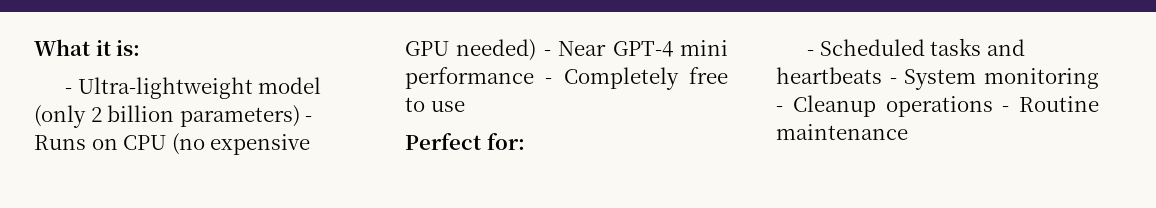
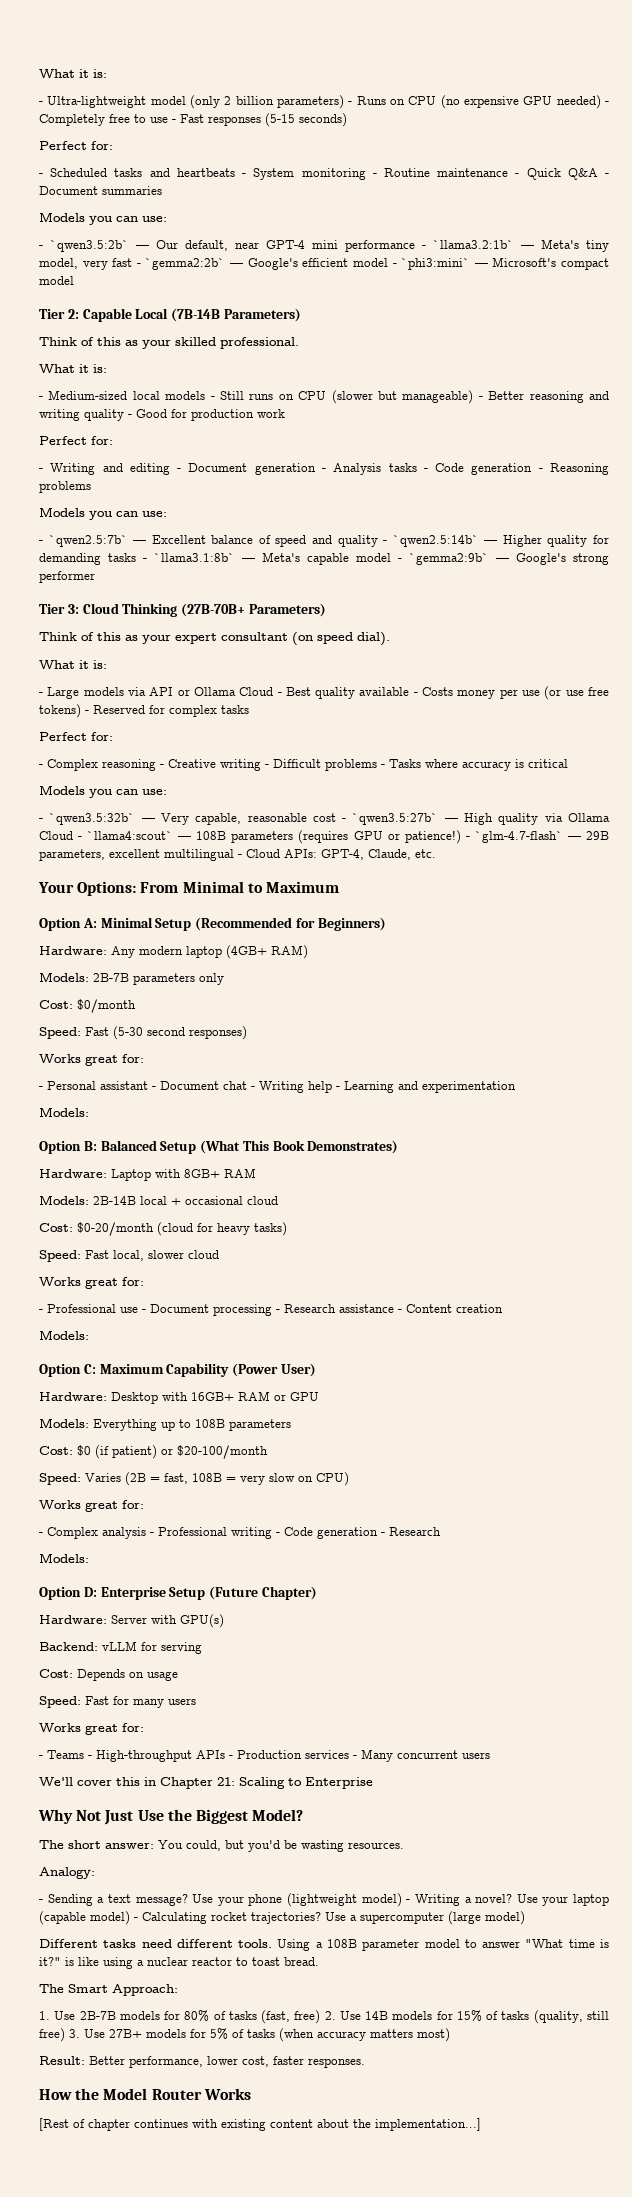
- - Ultra-lightweight model (only 2 billion parameters) - Runs on CPU (no expensive GPU needed) - Near GPT-4 mini performance - Completely free to use
+ - Ultra-lightweight model (only 2 billion parameters) - Runs on CPU (no expensive GPU needed) - Completely free to use - Fast responses (5-15 seconds)
- - Scheduled tasks and heartbeats - System monitoring - Cleanup operations - Routine maintenance
+ - Scheduled tasks and heartbeats - System monitoring - Routine maintenance - Quick Q&A - Document summaries
+ Models you can use:
+ - `qwen3.5:2b` — Our default, near GPT-4 mini performance - `llama3.2:1b` — Meta's tiny model, very fast - `gemma2:2b` — Google's efficient model - `phi3:mini` — Microsoft's compact model
+ Tier 2: Capable Local (7B-14B Parameters)
+ Think of this as your skilled professional.
+ What it is:
+ - Medium-sized local models - Still runs on CPU (slower but manageable) - Better reasoning and writing quality - Good for production work
+ Perfect for:
+ - Writing and editing - Document generation - Analysis tasks - Code generation - Reasoning problems
+ Models you can use:
+ - `qwen2.5:7b` — Excellent balance of speed and quality - `qwen2.5:14b` — Higher quality for demanding tasks - `llama3.1:8b` — Meta's capable model - `gemma2:9b` — Google's strong performer
+ Tier 3: Cloud Thinking (27B-70B+ Parameters)
+ Think of this as your expert consultant (on speed dial).
+ What it is:
+ - Large models via API or Ollama Cloud - Best quality available - Costs money per use (or use free tokens) - Reserved for complex tasks
+ Perfect for:
+ - Complex reasoning - Creative writing - Difficult problems - Tasks where accuracy is critical
+ Models you can use:
+ - `qwen3.5:32b` — Very capable, reasonable cost - `qwen3.5:27b` — High quality via Ollama Cloud - `llama4:scout` — 108B parameters (requires GPU or patience!) - `glm-4.7-flash` — 29B parameters, excellent multilingual - Cloud APIs: GPT-4, Claude, etc.
+ Your Options: From Minimal to Maximum
+ Option A: Minimal Setup (Recommended for Beginners)
+ Hardware: Any modern laptop (4GB+ RAM)
+ Models: 2B-7B parameters only
+ Cost: $0/month
+ Speed: Fast (5-30 second responses)
+ Works great for:
+ - Personal assistant - Document chat - Writing help - Learning and experimentation
+ Models:
+ Option B: Balanced Setup (What This Book Demonstrates)
+ Hardware: Laptop with 8GB+ RAM
+ Models: 2B-14B local + occasional cloud
+ Cost: $0-20/month (cloud for heavy tasks)
+ Speed: Fast local, slower cloud
+ Works great for:
+ - Professional use - Document processing - Research assistance - Content creation
+ Models:
+ Option C: Maximum Capability (Power User)
+ Hardware: Desktop with 16GB+ RAM or GPU
+ Models: Everything up to 108B parameters
+ Cost: $0 (if patient) or $20-100/month
+ Speed: Varies (2B = fast, 108B = very slow on CPU)
+ Works great for:
+ - Complex analysis - Professional writing - Code generation - Research
+ Models:
+ Option D: Enterprise Setup (Future Chapter)
+ Hardware: Server with GPU(s)
+ Backend: vLLM for serving
+ Cost: Depends on usage
+ Speed: Fast for many users
+ Works great for:
+ - Teams - High-throughput APIs - Production services - Many concurrent users
+ We'll cover this in Chapter 21: Scaling to Enterprise
+ Why Not Just Use the Biggest Model?
+ The short answer: You could, but you'd be wasting resources.
+ Analogy:
+ - Sending a text message? Use your phone (lightweight model) - Writing a novel? Use your laptop (capable model) - Calculating rocket trajectories? Use a supercomputer (large model)
+ Different tasks need different tools. Using a 108B parameter model to answer "What time is it?" is like using a nuclear reactor to toast bread.
+ The Smart Approach:
+ 1. Use 2B-7B models for 80% of tasks (fast, free) 2. Use 14B models for 15% of tasks (quality, still free) 3. Use 27B+ models for 5% of tasks (when accuracy matters most)
+ Result: Better performance, lower cost, faster responses.
+ How the Model Router Works
+ [Rest of chapter continues with existing content about the implementation...]

